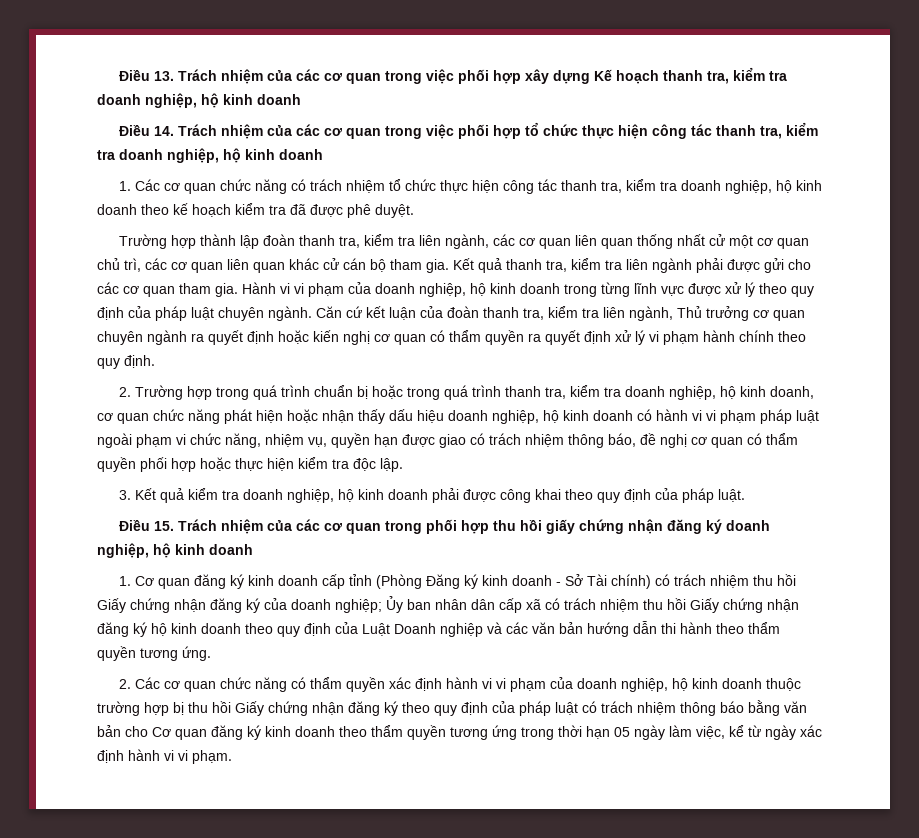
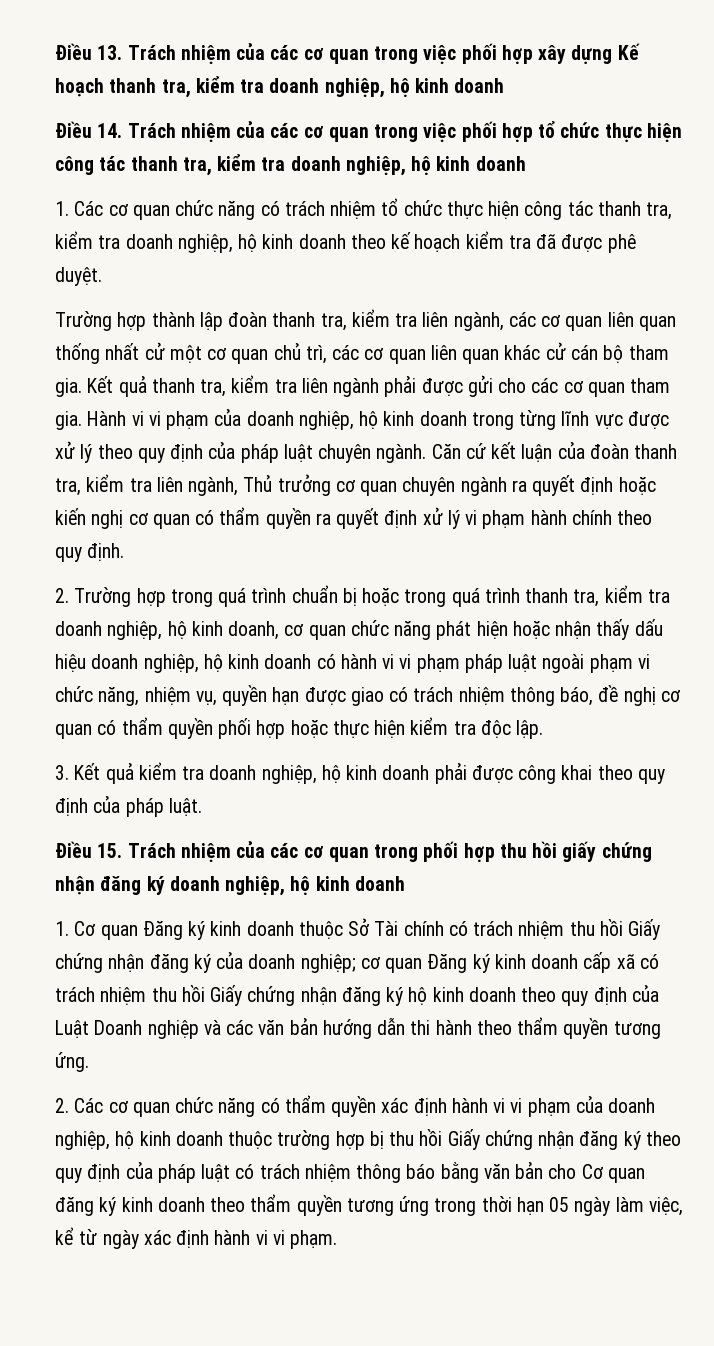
- 1. Cơ quan đăng ký kinh doanh cấp tỉnh (Phòng Đăng ký kinh doanh - Sở Tài chính) có trách nhiệm thu hồi Giấy chứng nhận đăng ký của doanh nghiệp; Ủy ban nhân dân cấp xã có trách nhiệm thu hồi Giấy chứng nhận đăng ký hộ kinh doanh theo quy định của Luật Doanh nghiệp và các văn bản hướng dẫn thi hành theo thẩm quyền tương ứng.
+ 1. Cơ quan Đăng ký kinh doanh thuộc Sở Tài chính có trách nhiệm thu hồi Giấy chứng nhận đăng ký của doanh nghiệp; cơ quan Đăng ký kinh doanh cấp xã có trách nhiệm thu hồi Giấy chứng nhận đăng ký hộ kinh doanh theo quy định của Luật Doanh nghiệp và các văn bản hướng dẫn thi hành theo thẩm quyền tương ứng.

